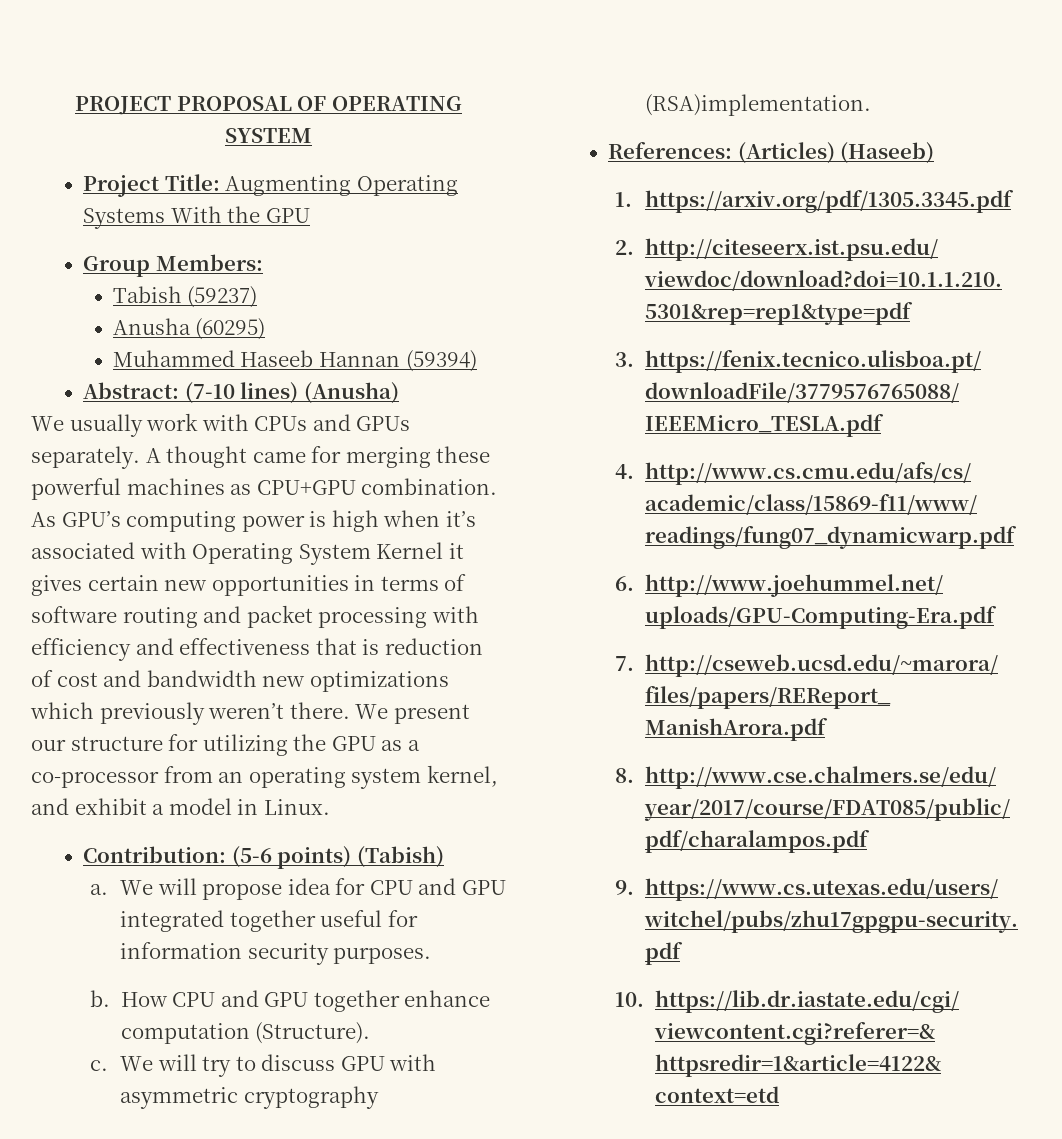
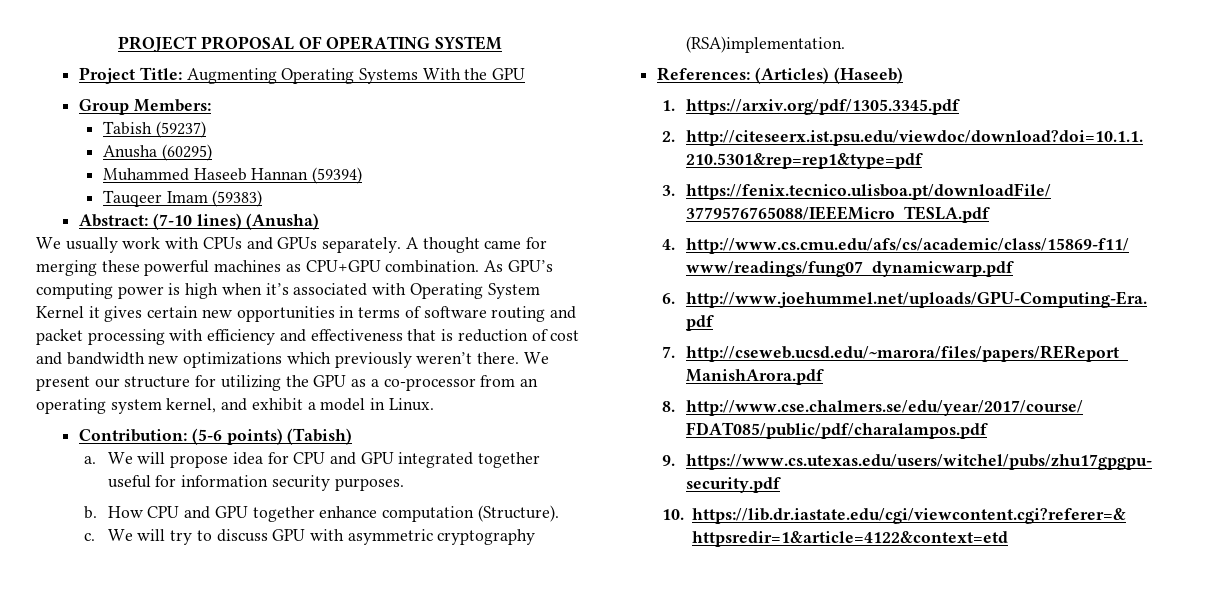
+ Tauqeer Imam (59383)

